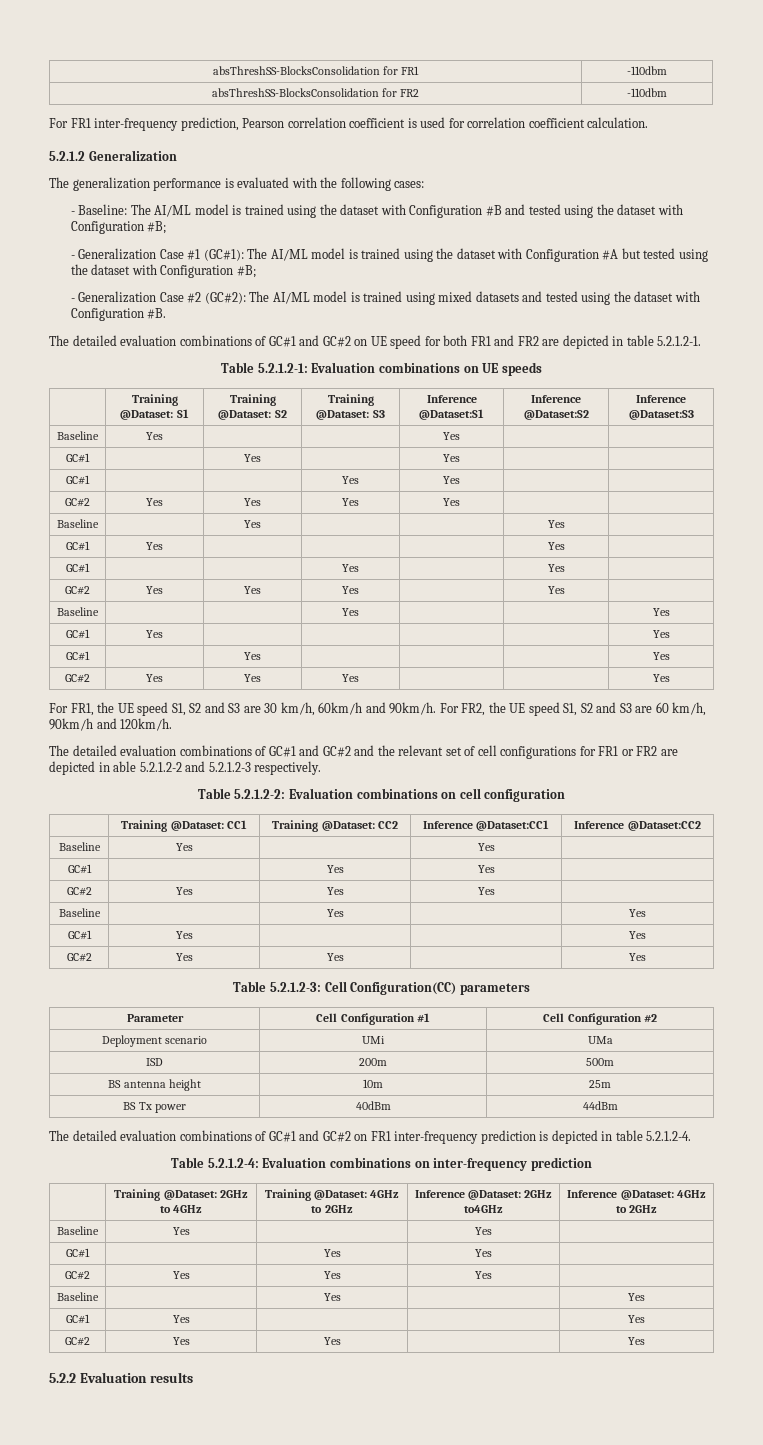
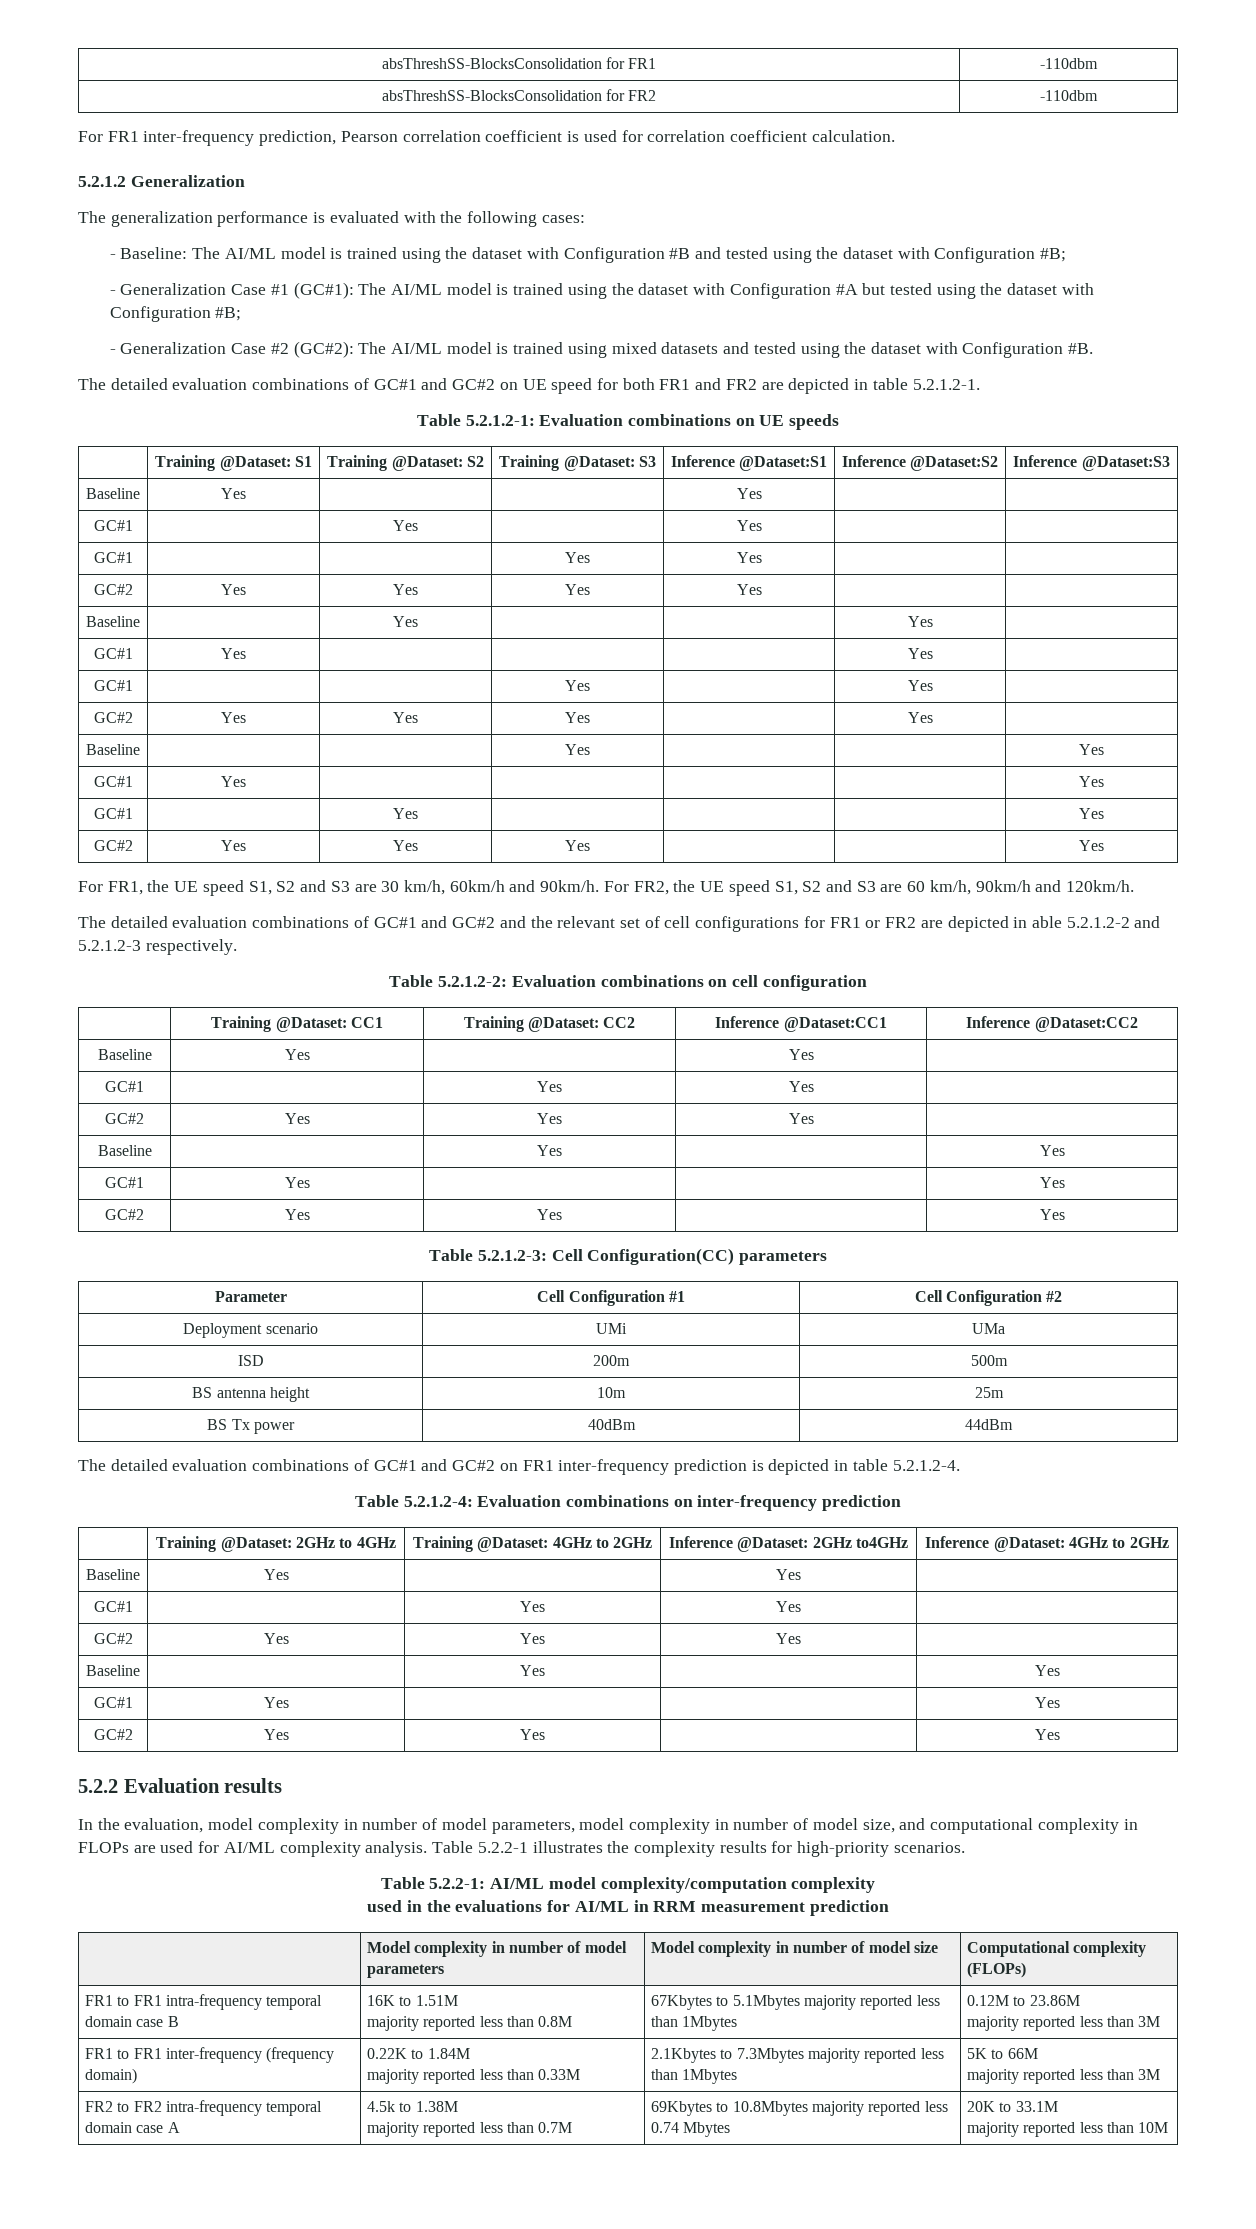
+ In the evaluation, model complexity in number of model parameters, model complexity in number of model size, and computational complexity in FLOPs are used for AI/ML complexity analysis. Table 5.2.2-1 illustrates the complexity results for high-priority scenarios.
+ Table 5.2.2-1: AI/ML model complexity/computation complexity
+ used in the evaluations for AI/ML in RRM measurement prediction
+ | Model complexity in number of model parameters | Model complexity in number of model size | Computational complexity (FLOPs)
+ FR1 to FR1 intra-frequency temporal domain case B | 16K to 1.51M
+ majority reported less than 0.8M | 67Kbytes to 5.1Mbytes majority reported less than 1Mbytes | 0.12M to 23.86M
+ majority reported less than 3M
+ FR1 to FR1 inter-frequency (frequency domain) | 0.22K to 1.84M
+ majority reported less than 0.33M | 2.1Kbytes to 7.3Mbytes majority reported less than 1Mbytes | 5K to 66M
+ majority reported less than 3M
+ FR2 to FR2 intra-frequency temporal domain case A | 4.5k to 1.38M
+ majority reported less than 0.7M | 69Kbytes to 10.8Mbytes majority reported less 0.74 Mbytes | 20K to 33.1M
+ majority reported less than 10M

